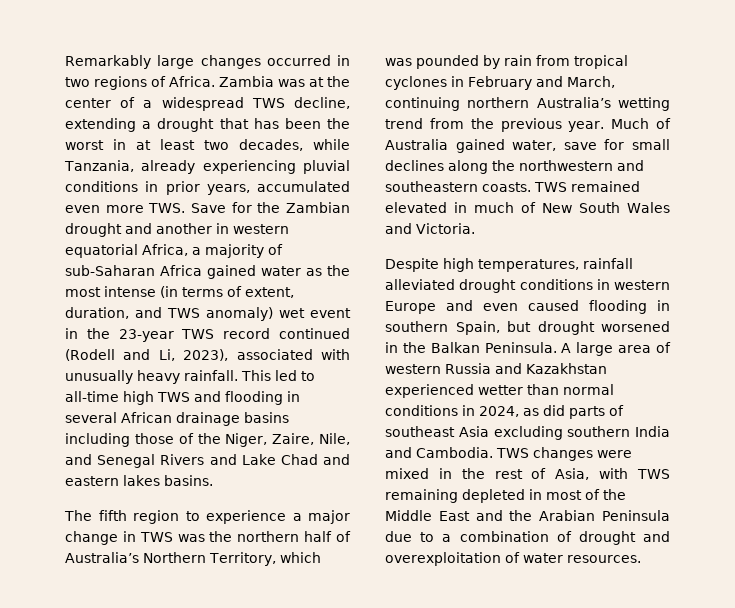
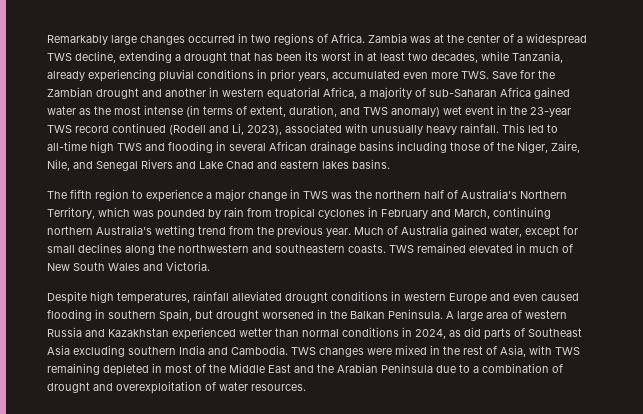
- Zambia was at the center of a widespread TWS decline, extending a drought that has been the worst in at least two decades, while Tanzania, already experiencing pluvial conditions in prior years, accumulated even more TWS. Save for the Zambian drought and another in western equatorial Africa, a majority of sub-Saharan Africa gained water as the most intense (in terms of extent, duration, and TWS anomaly) wet event in the 23-year TWS record continued (Rodell and Li, 2023), associated with unusually heavy rainfall.
+ Zambia was at the center of a widespread TWS decline, extending a drought that has been its worst in at least two decades, while Tanzania, already experiencing pluvial conditions in prior years, accumulated even more TWS. Save for the Zambian drought and another in western equatorial Africa, a majority of sub-Saharan Africa gained water as the most intense (in terms of extent, duration, and TWS anomaly) wet event in the 23-year TWS record continued (Rodell and Li, 2023), associated with unusually heavy rainfall.
- Much of Australia gained water, save for small declines along the northwestern and southeastern coasts.
+ Much of Australia gained water, except for small declines along the northwestern and southeastern coasts.
- A large area of western Russia and Kazakhstan experienced wetter than normal conditions in 2024, as did parts of southeast Asia excluding southern India and Cambodia.
+ A large area of western Russia and Kazakhstan experienced wetter than normal conditions in 2024, as did parts of Southeast Asia excluding southern India and Cambodia.

